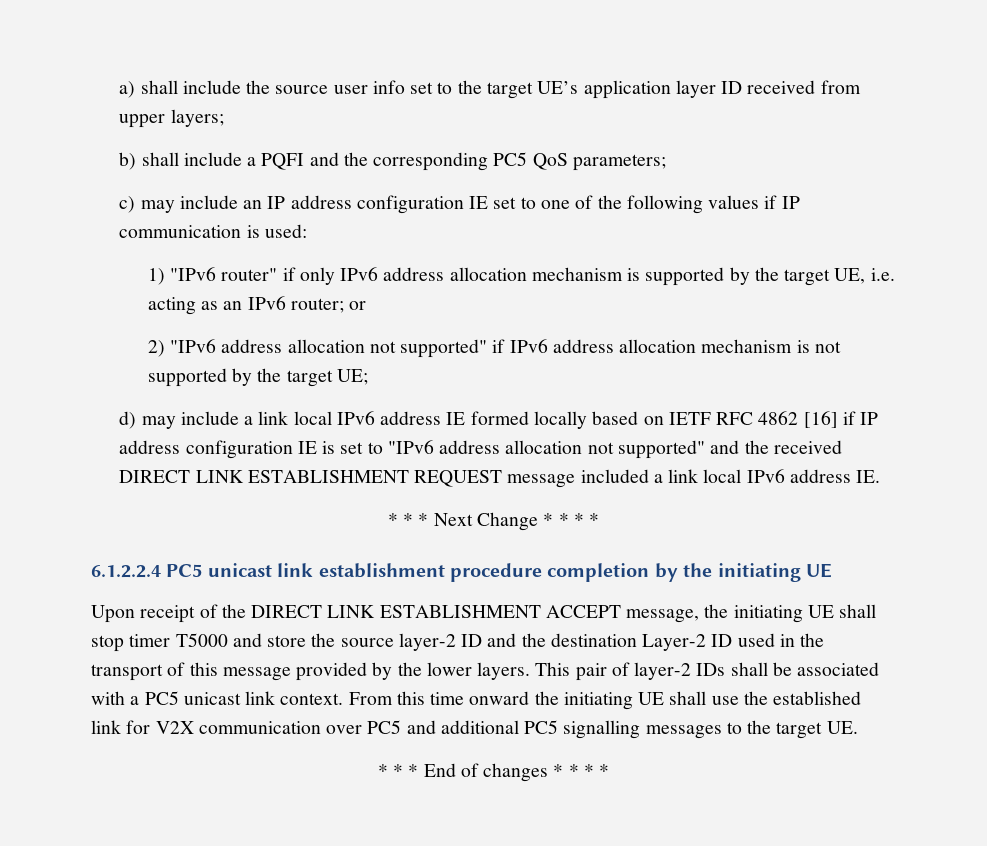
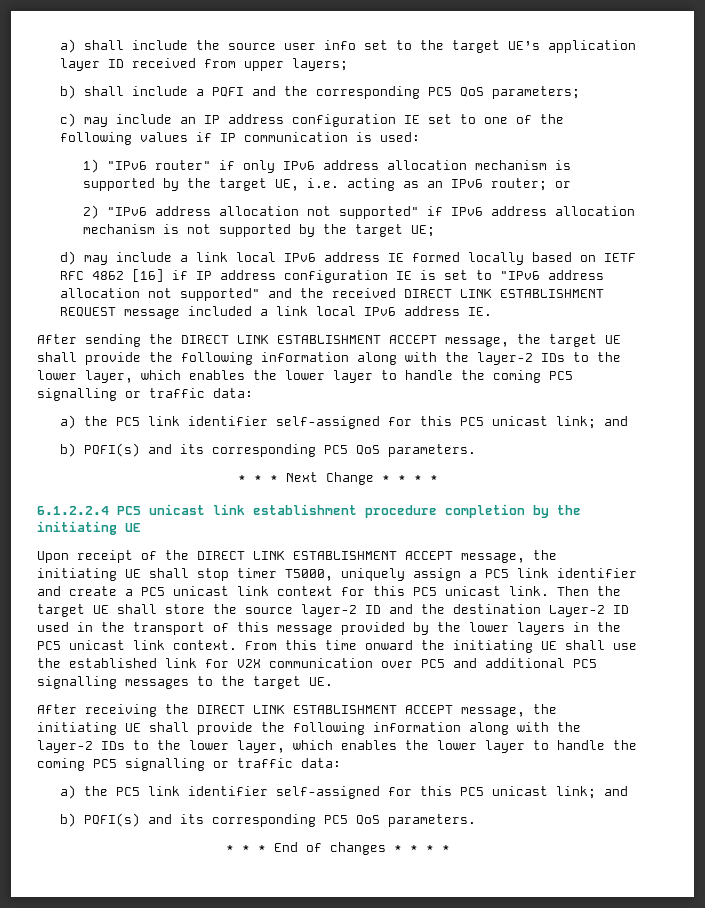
+ After sending the DIRECT LINK ESTABLISHMENT ACCEPT message, the target UE shall provide the following information along with the layer-2 IDs to the lower layer, which enables the lower layer to handle the coming PC5 signalling or traffic data:
+ a) the PC5 link identifier self-assigned for this PC5 unicast link; and
+ b) PQFI(s) and its corresponding PC5 QoS parameters.
- Upon receipt of the DIRECT LINK ESTABLISHMENT ACCEPT message, the initiating UE shall stop timer T5000 and store the source layer-2 ID and the destination Layer-2 ID used in the transport of this message provided by the lower layers. This pair of layer-2 IDs shall be associated with a PC5 unicast link context.
+ Upon receipt of the DIRECT LINK ESTABLISHMENT ACCEPT message, the initiating UE shall stop timer T5000, uniquely assign a PC5 link identifier and create a PC5 unicast link context for this PC5 unicast link. Then the target UE shall store the source layer-2 ID and the destination Layer-2 ID used in the transport of this message provided by the lower layers in the PC5 unicast link context.
+ After receiving the DIRECT LINK ESTABLISHMENT ACCEPT message, the initiating UE shall provide the following information along with the layer-2 IDs to the lower layer, which enables the lower layer to handle the coming PC5 signalling or traffic data:
+ a) the PC5 link identifier self-assigned for this PC5 unicast link; and
+ b) PQFI(s) and its corresponding PC5 QoS parameters.

